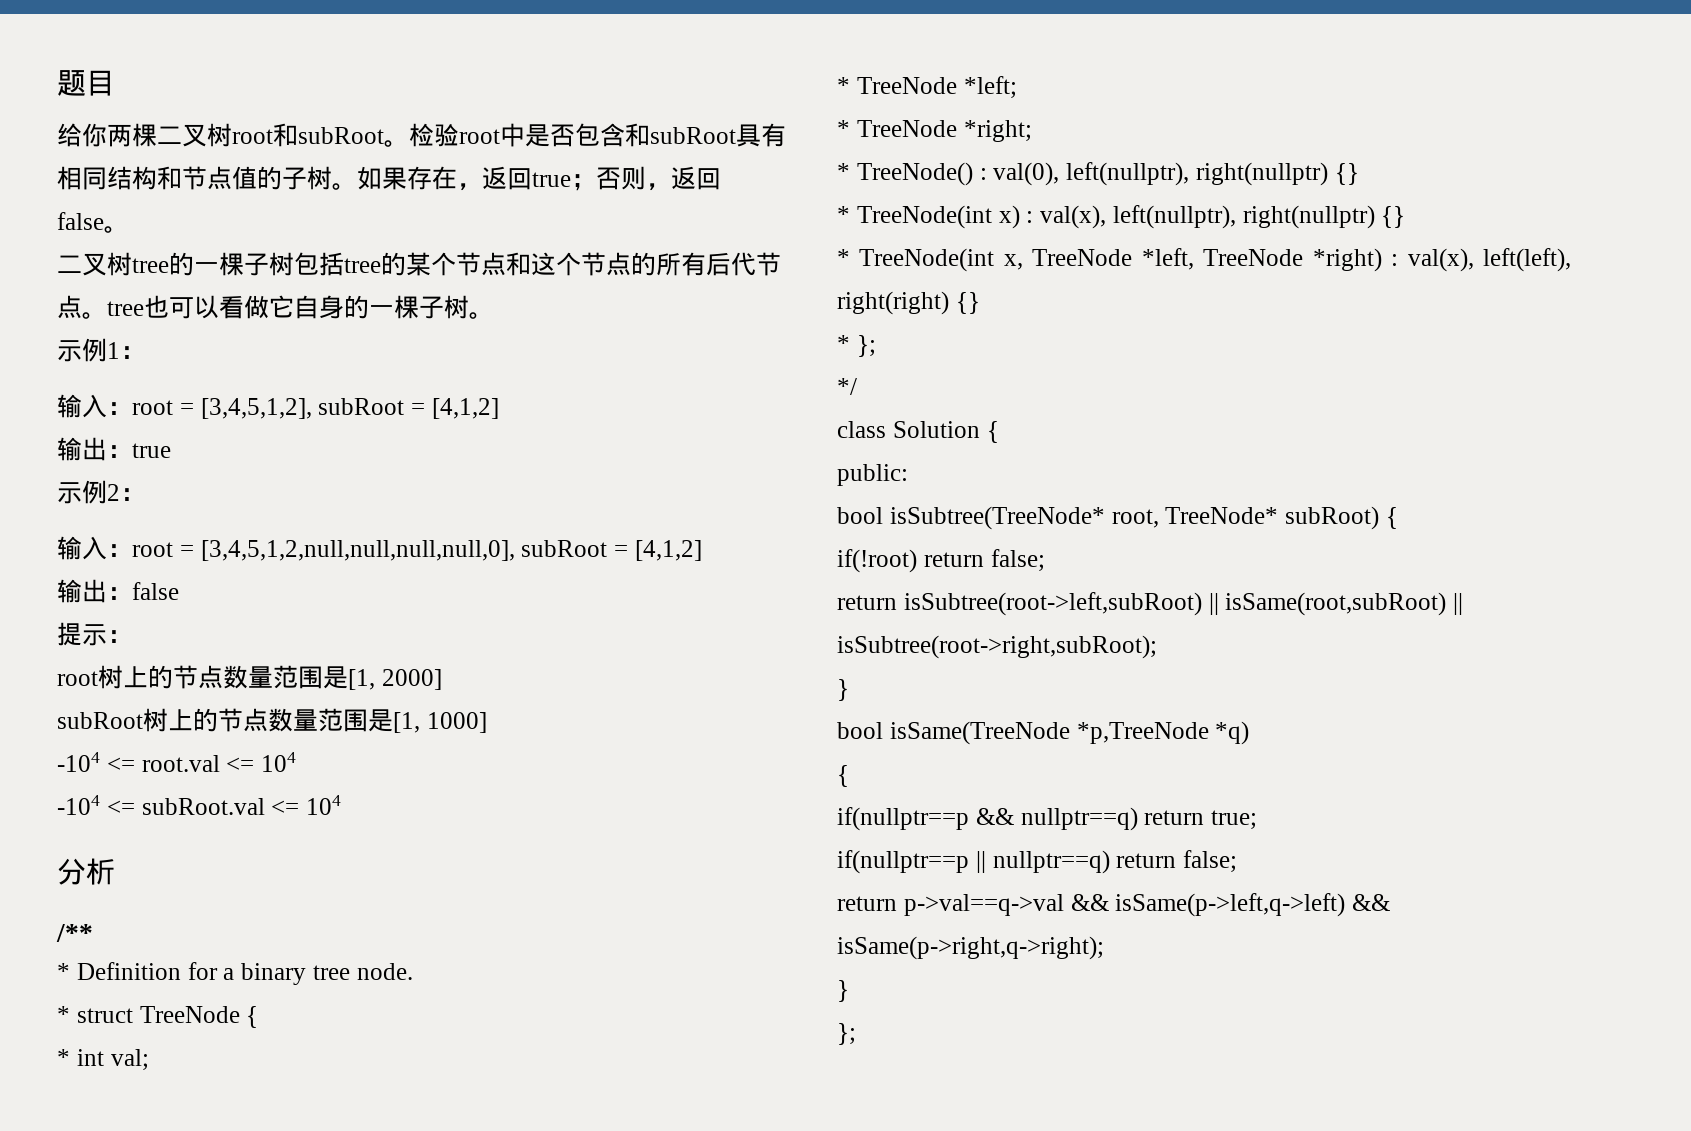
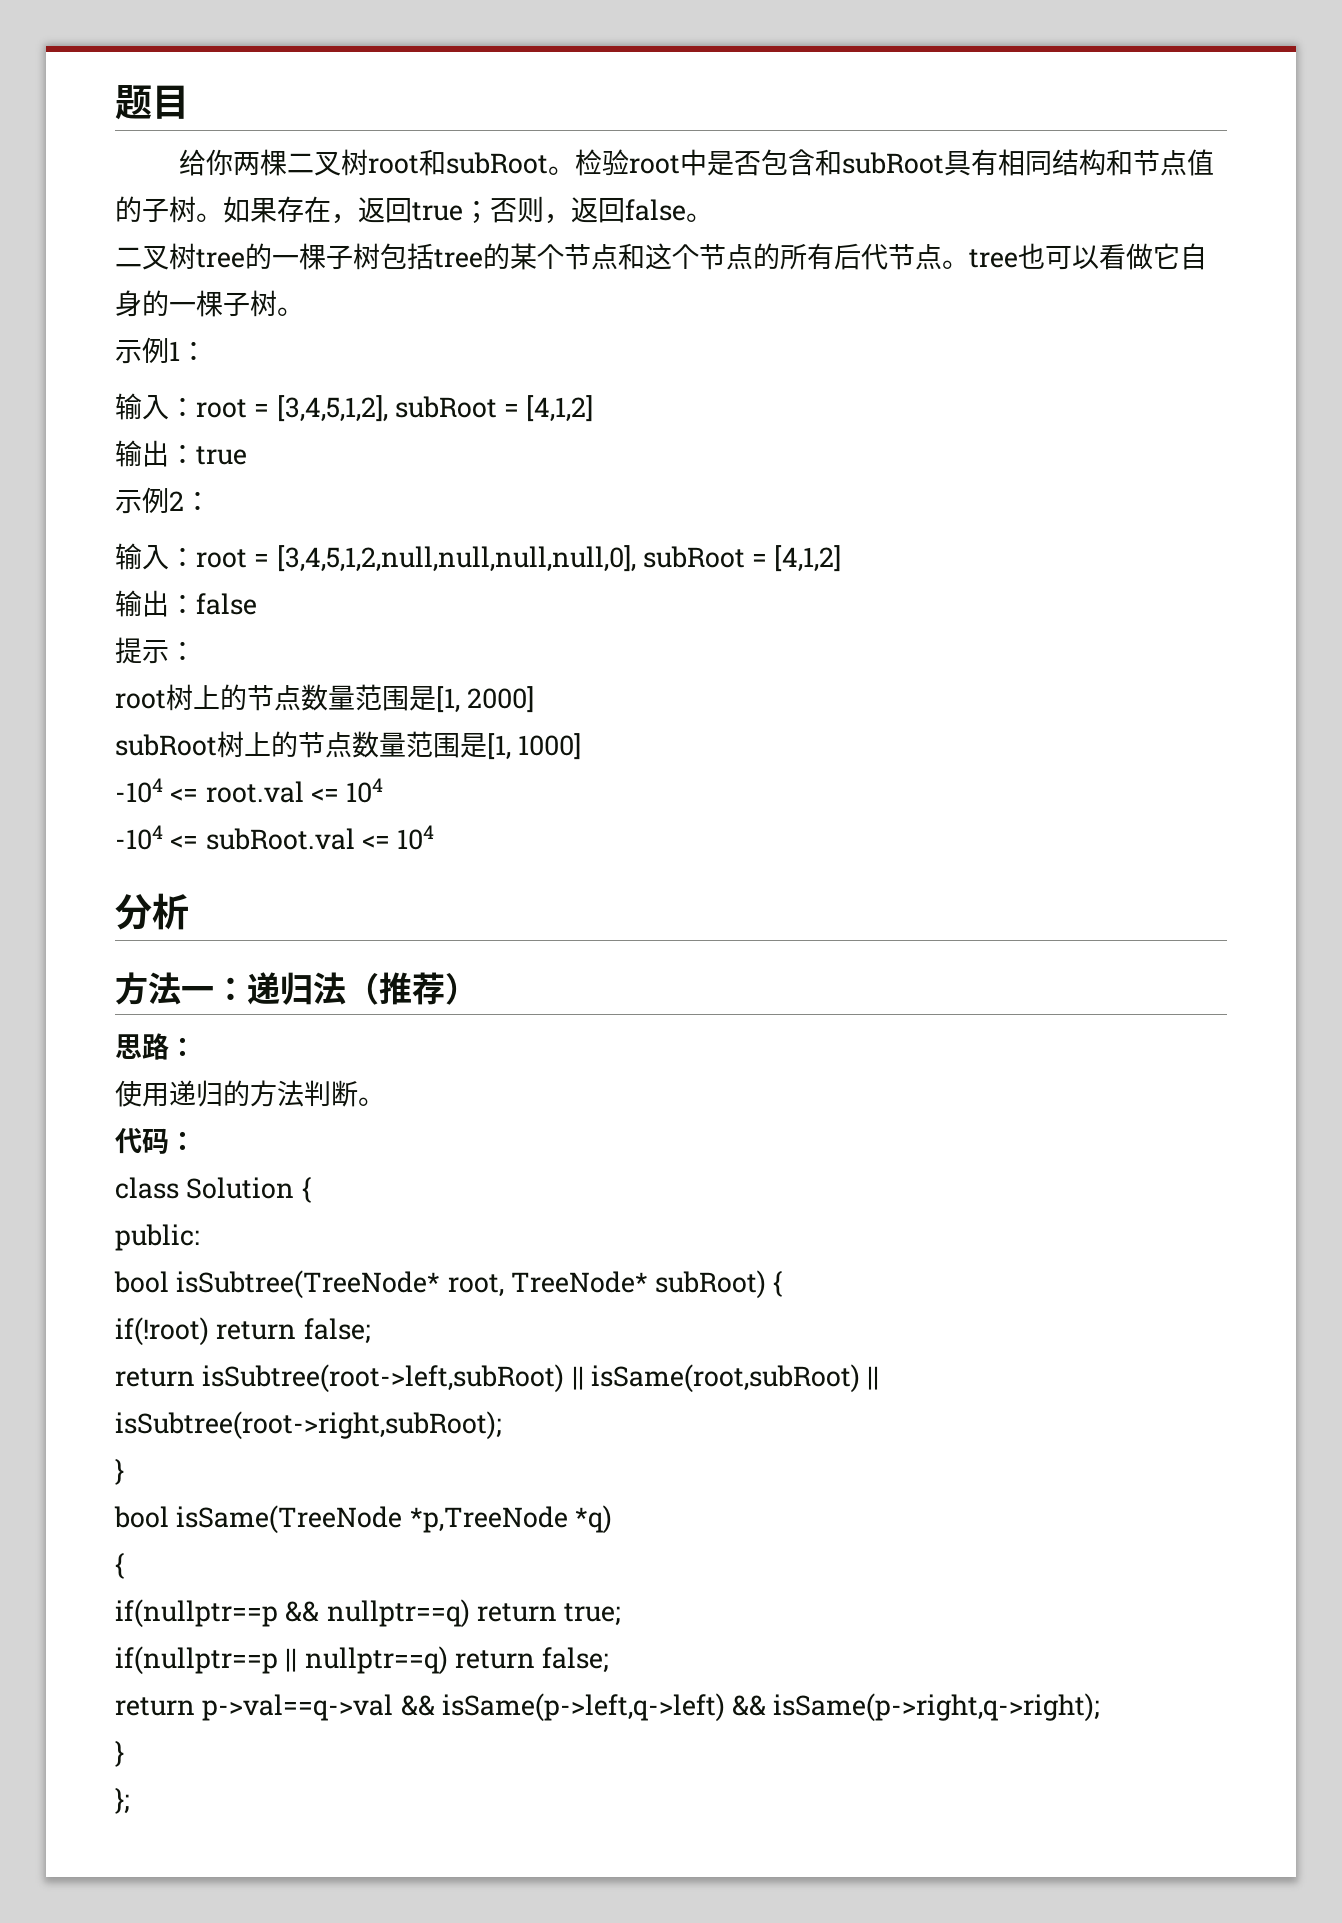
- /**
- * Definition for a binary tree node.
- * struct TreeNode {
- * int val;
- * TreeNode *left;
- * TreeNode *right;
- * TreeNode() : val(0), left(nullptr), right(nullptr) {}
- * TreeNode(int x) : val(x), left(nullptr), right(nullptr) {}
- * TreeNode(int x, TreeNode *left, TreeNode *right) : val(x), left(left), right(right) {}
- * };
- */
+ 方法一：递归法（推荐）
+ 思路：
+ 使用递归的方法判断。
+ 代码：

